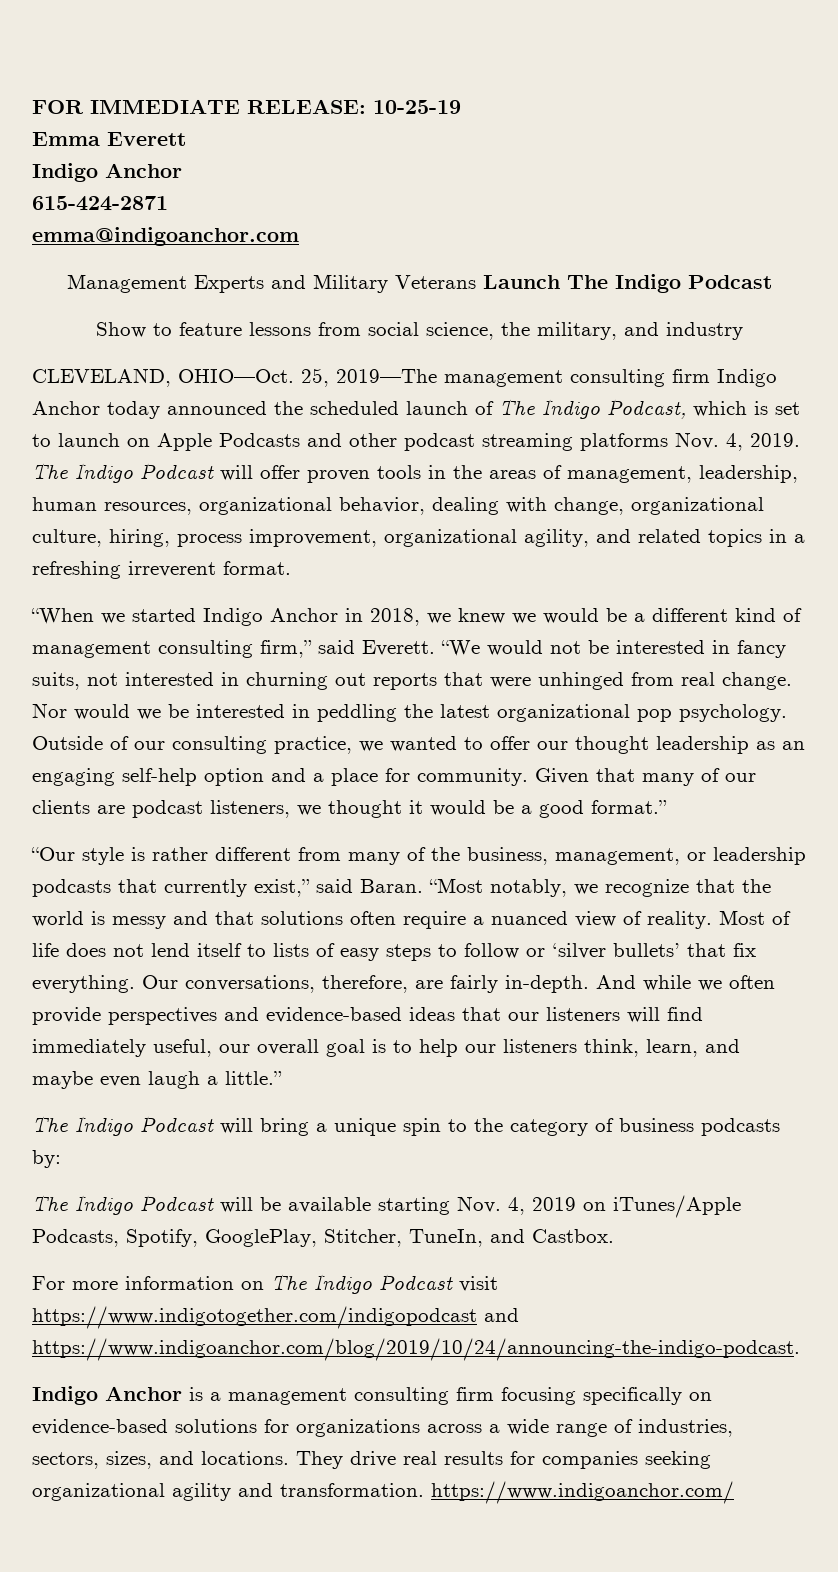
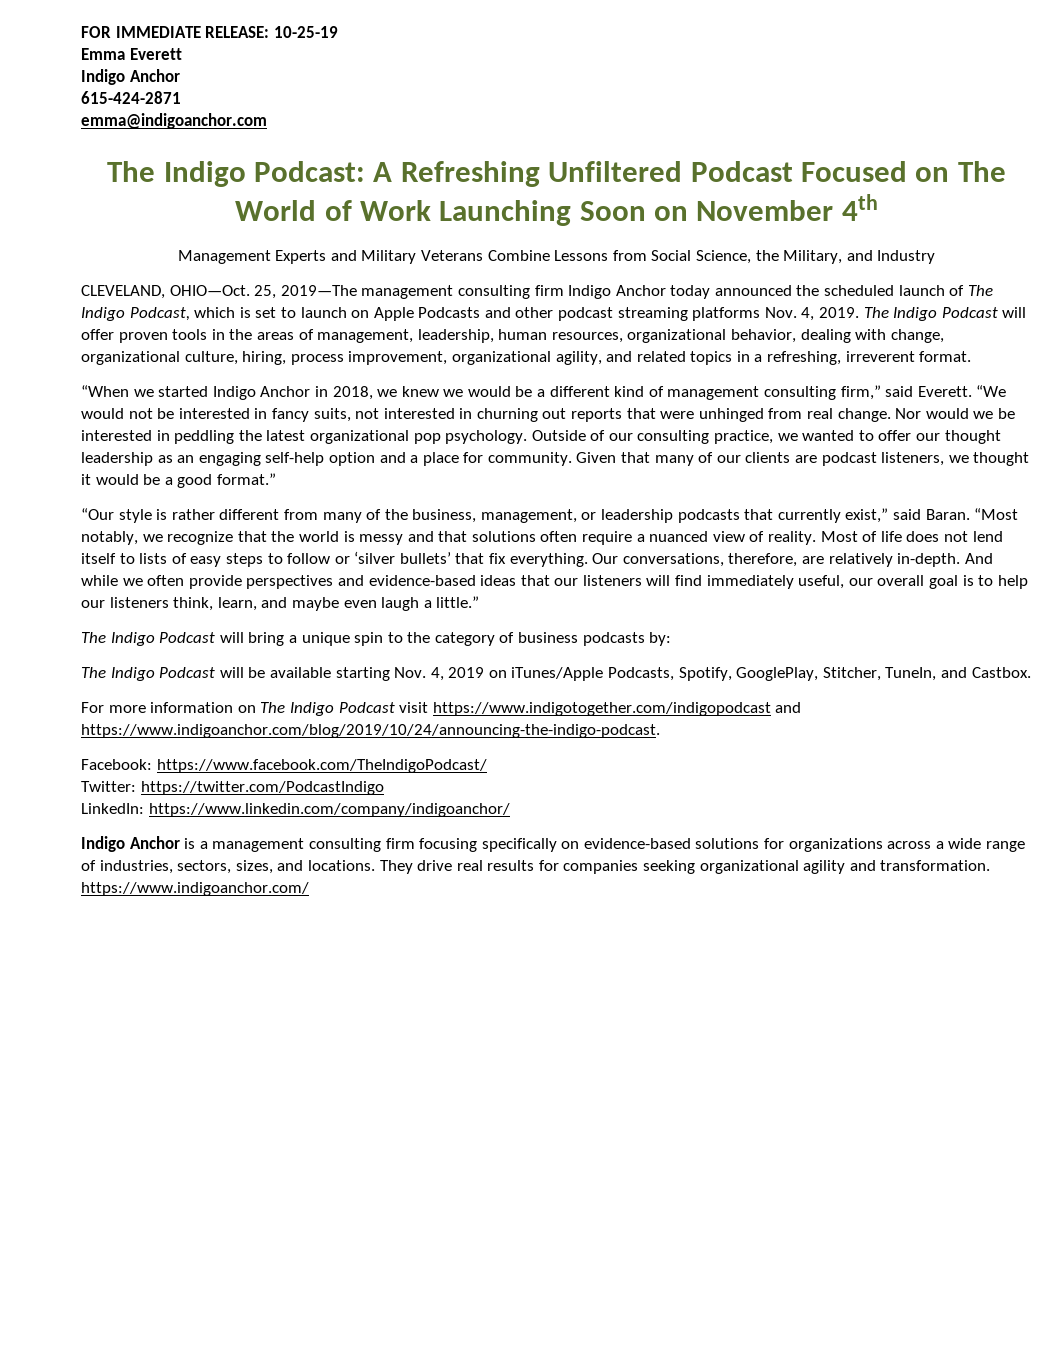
+ The Indigo Podcast: A Refreshing Unfiltered Podcast Focused on The World of Work Launching Soon on November 4th
- Management Experts and Military Veterans Launch The Indigo Podcast
- Show to feature lessons from social science, the military, and industry
+ Management Experts and Military Veterans Combine Lessons from Social Science, the Military, and Industry
- The Indigo Podcast will offer proven tools in the areas of management, leadership, human resources, organizational behavior, dealing with change, organizational culture, hiring, process improvement, organizational agility, and related topics in a refreshing irreverent format.
+ The Indigo Podcast will offer proven tools in the areas of management, leadership, human resources, organizational behavior, dealing with change, organizational culture, hiring, process improvement, organizational agility, and related topics in a refreshing, irreverent format.
- Our conversations, therefore, are fairly in-depth.
+ Our conversations, therefore, are relatively in-depth.
+ Facebook: https://www.facebook.com/TheIndigoPodcast/
+ Twitter: https://twitter.com/PodcastIndigo
+ LinkedIn: https://www.linkedin.com/company/indigoanchor/

